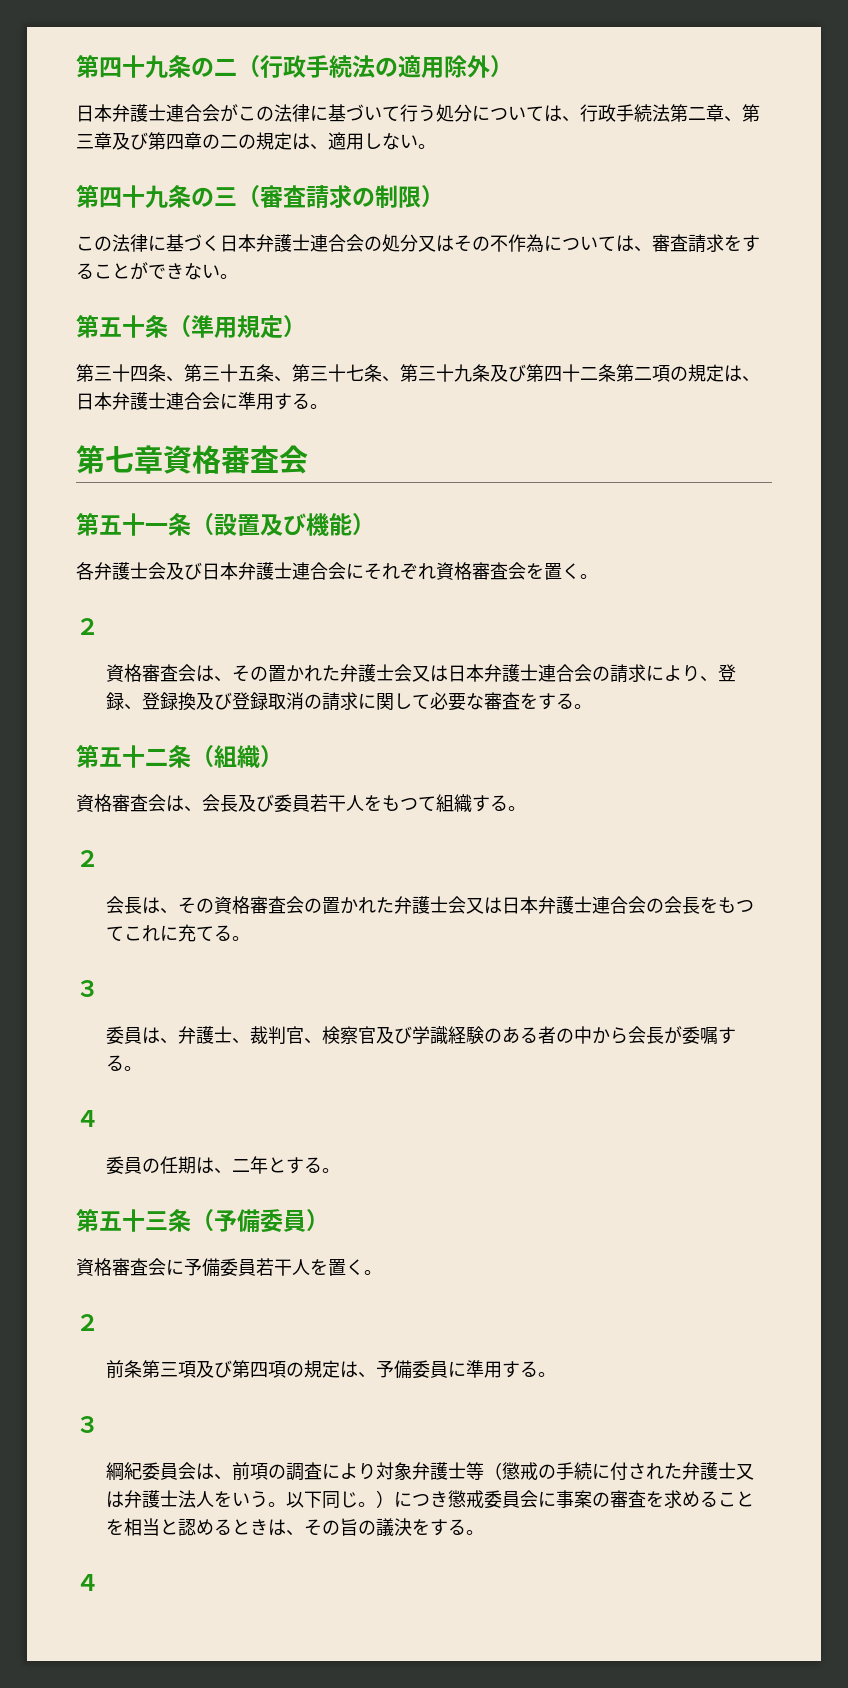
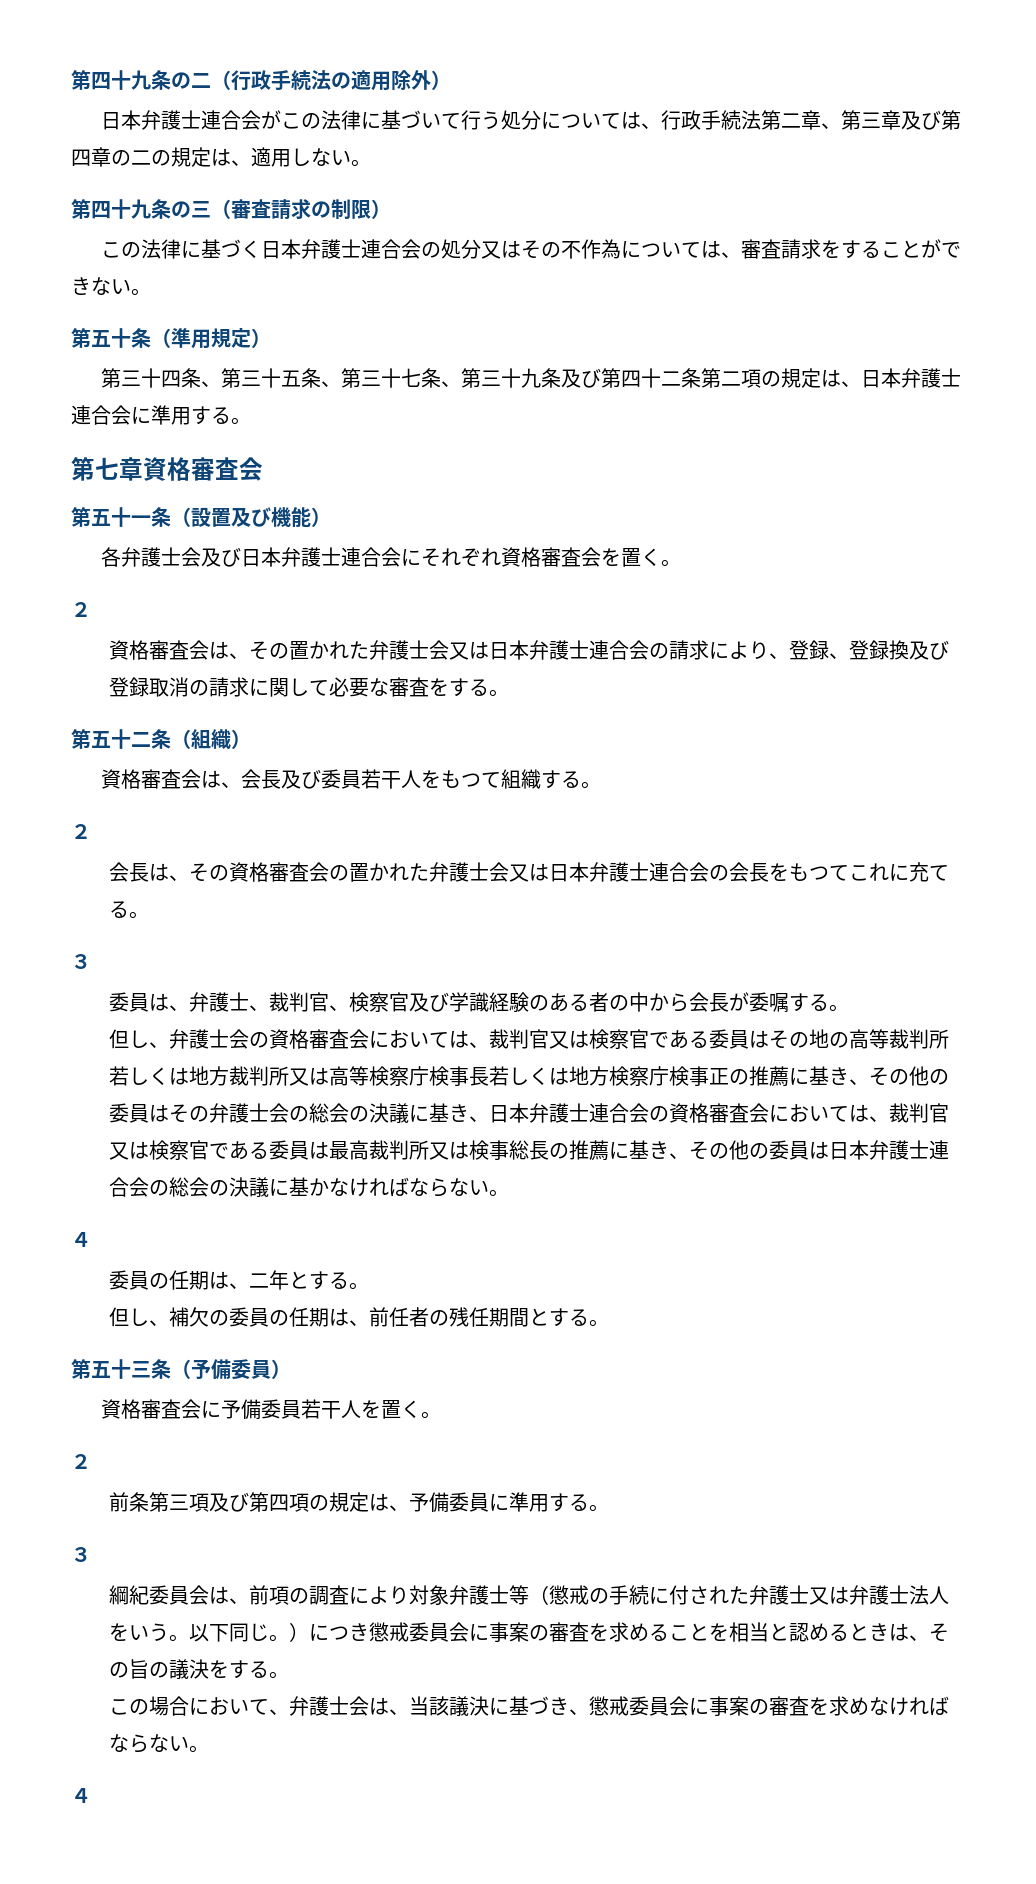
+ 但し、弁護士会の資格審査会においては、裁判官又は検察官である委員はその地の高等裁判所若しくは地方裁判所又は高等検察庁検事長若しくは地方検察庁検事正の推薦に基き、その他の委員はその弁護士会の総会の決議に基き、日本弁護士連合会の資格審査会においては、裁判官又は検察官である委員は最高裁判所又は検事総長の推薦に基き、その他の委員は日本弁護士連合会の総会の決議に基かなければならない。
+ 但し、補欠の委員の任期は、前任者の残任期間とする。
+ この場合において、弁護士会は、当該議決に基づき、懲戒委員会に事案の審査を求めなければならない。

